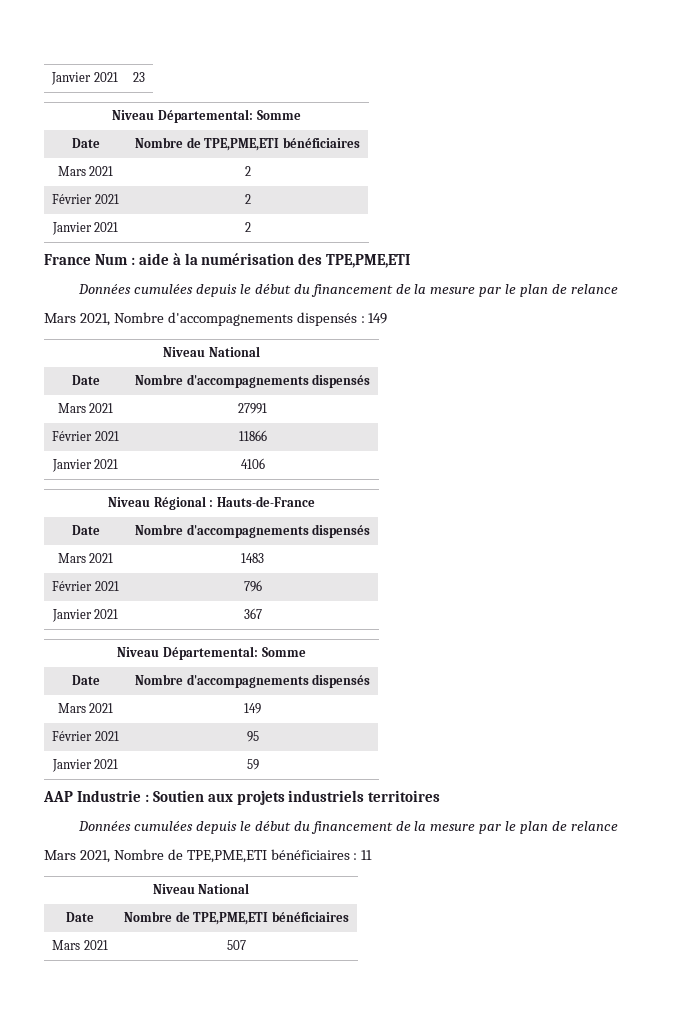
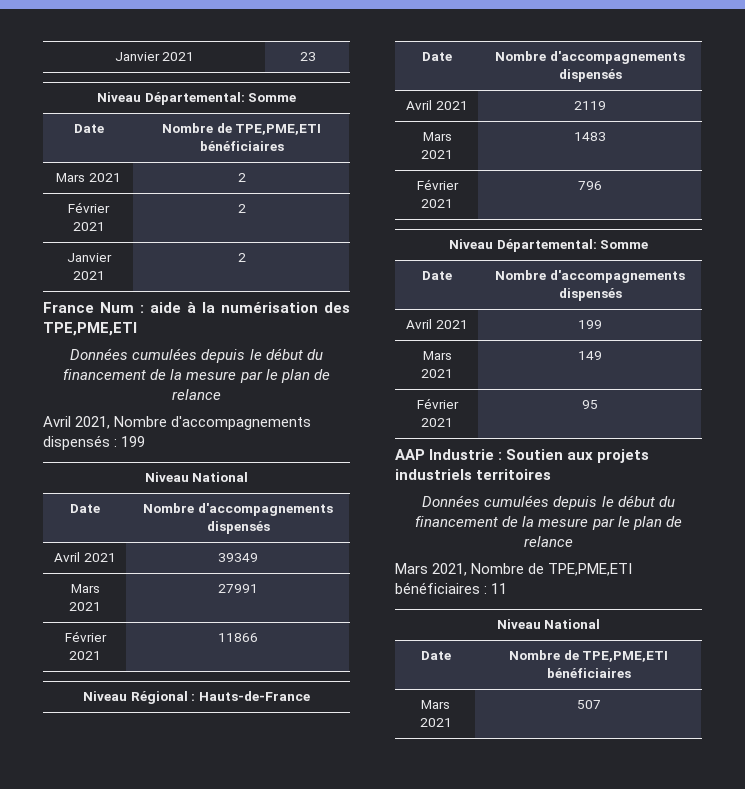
- Mars 2021, Nombre d'accompagnements dispensés : 149
+ Avril 2021, Nombre d'accompagnements dispensés : 199
+ Avril 2021 | 39349
- Janvier 2021 | 4106
+ Avril 2021 | 2119
- Janvier 2021 | 367
+ Avril 2021 | 199
- Janvier 2021 | 59

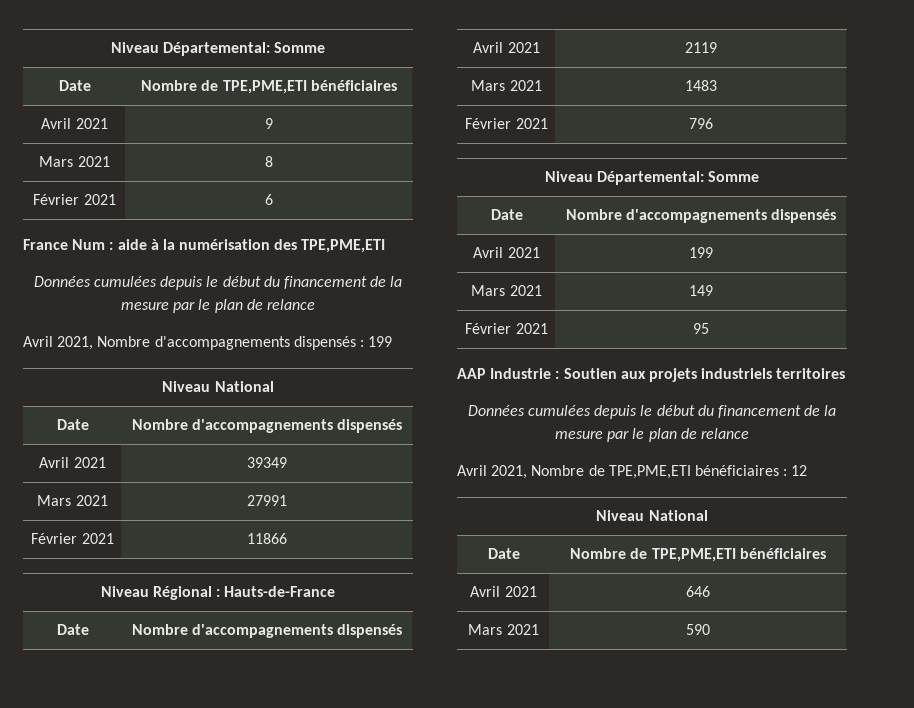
- Janvier 2021 | 23
- Mars 2021 | 2
- Février 2021 | 2
- Janvier 2021 | 2
+ Avril 2021 | 9
+ Mars 2021 | 8
+ Février 2021 | 6
- Mars 2021, Nombre de TPE,PME,ETI bénéficiaires : 11
+ Avril 2021, Nombre de TPE,PME,ETI bénéficiaires : 12
- Mars 2021 | 507
+ Avril 2021 | 646
+ Mars 2021 | 590

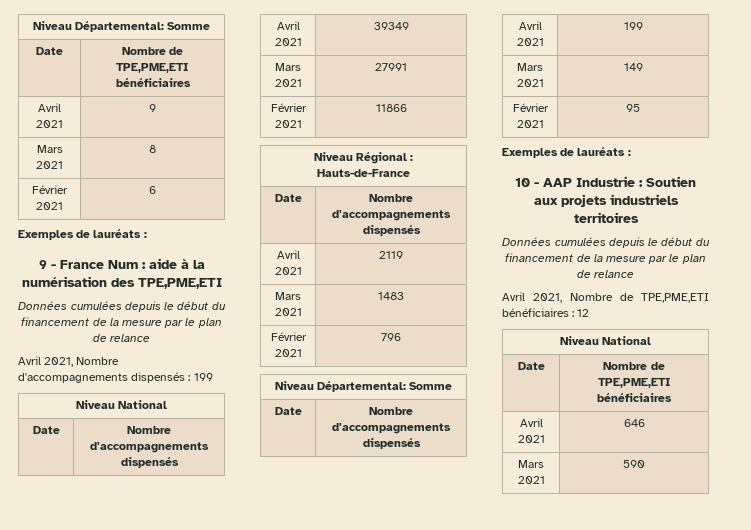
  Février 2021 | 6
- France Num : aide à la numérisation des TPE,PME,ETI
+ Exemples de lauréats :
+ 9 - France Num : aide à la numérisation des TPE,PME,ETI
  Février 2021 | 95
- AAP Industrie : Soutien aux projets industriels territoires
+ Exemples de lauréats :
+ 10 - AAP Industrie : Soutien aux projets industriels territoires

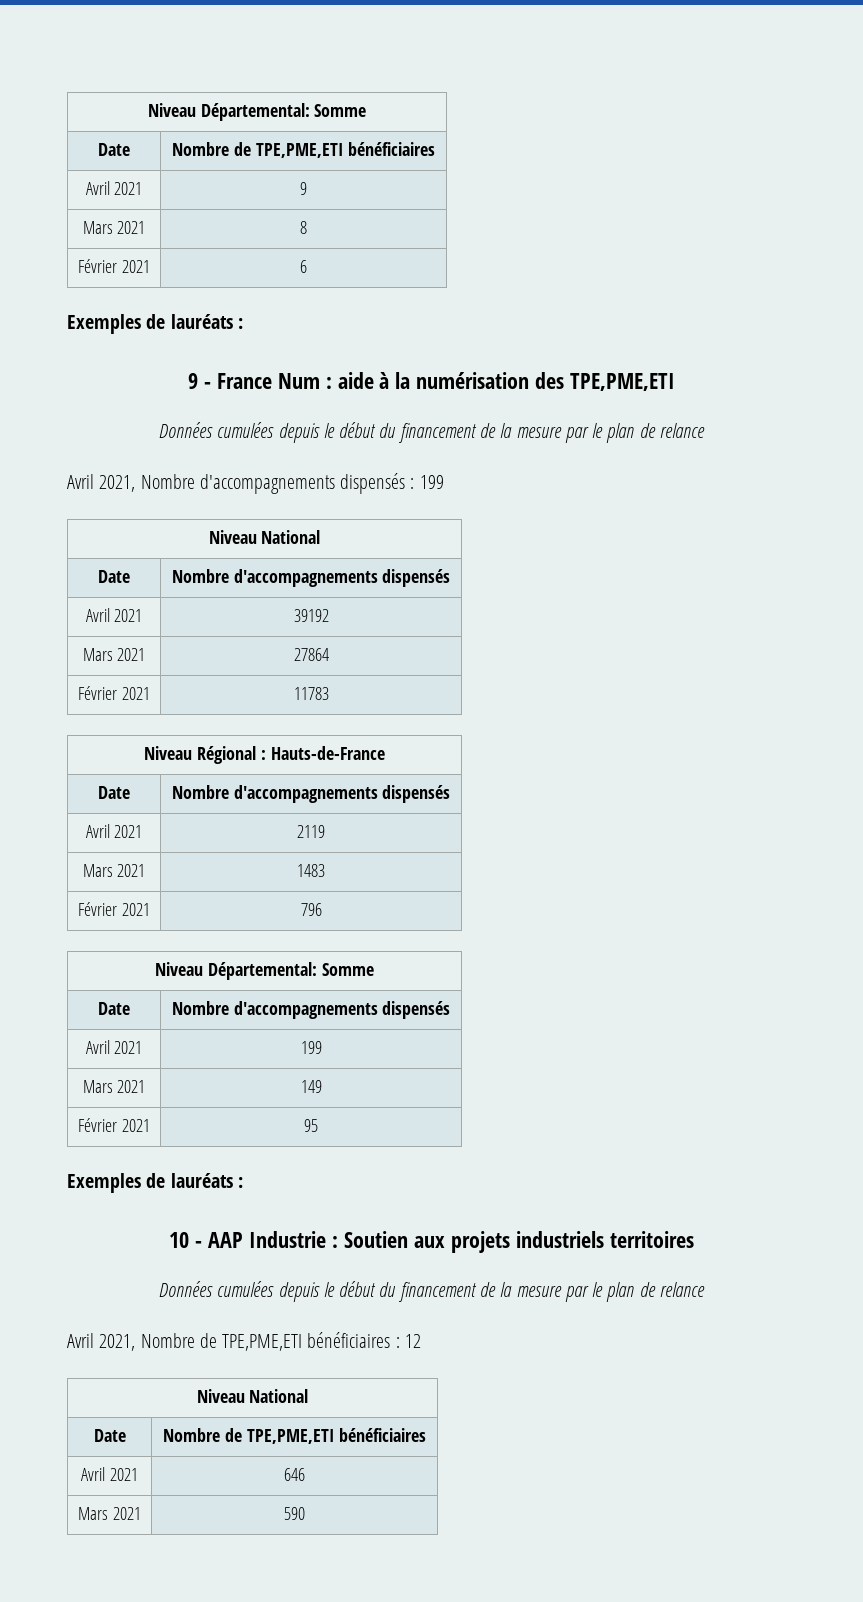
- Avril 2021 | 39349
- Mars 2021 | 27991
- Février 2021 | 11866
+ Avril 2021 | 39192
+ Mars 2021 | 27864
+ Février 2021 | 11783

